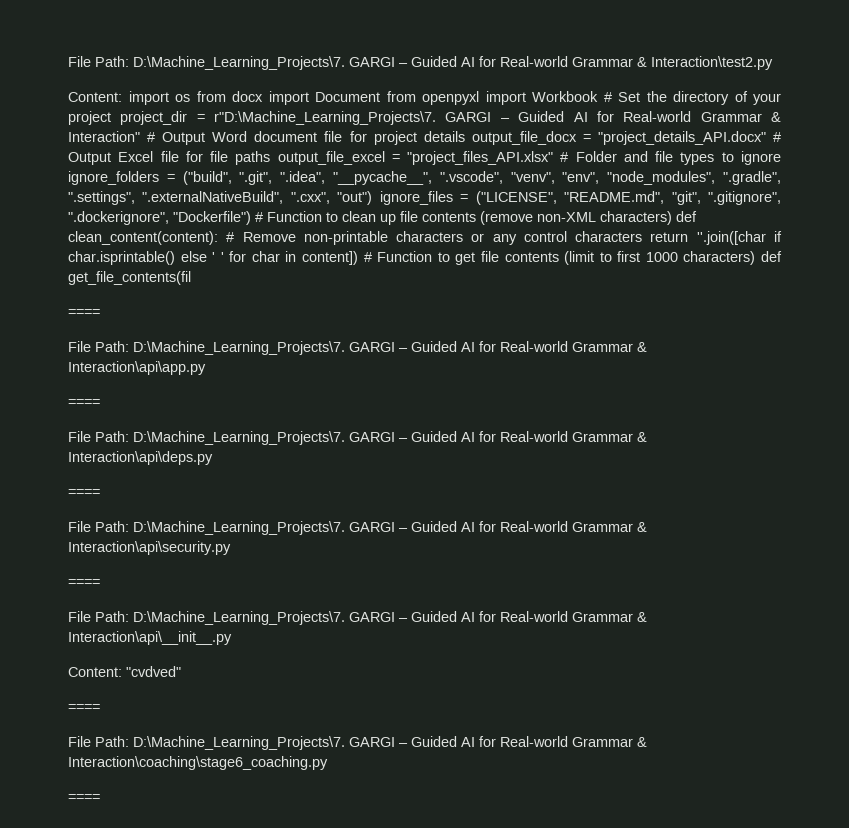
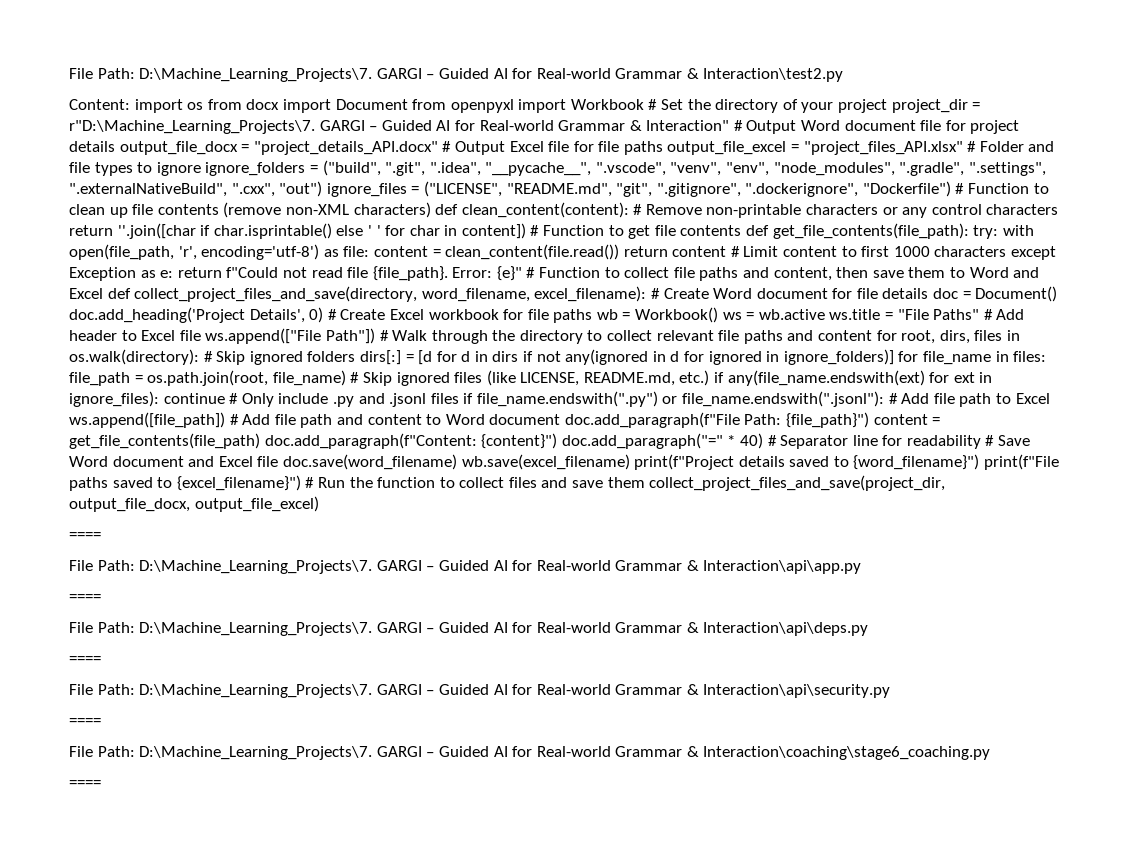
- # Remove non-printable characters or any control characters return ''.join([char if char.isprintable() else ' ' for char in content]) # Function to get file contents (limit to first 1000 characters) def get_file_contents(fil
+ # Remove non-printable characters or any control characters return ''.join([char if char.isprintable() else ' ' for char in content]) # Function to get file contents def get_file_contents(file_path): try: with open(file_path, 'r', encoding='utf-8') as file: content = clean_content(file.read()) return content # Limit content to first 1000 characters except Exception as e: return f"Could not read file {file_path}. Error: {e}" # Function to collect file paths and content, then save them to Word and Excel def collect_project_files_and_save(directory, word_filename, excel_filename): # Create Word document for file details doc = Document() doc.add_heading('Project Details', 0) # Create Excel workbook for file paths wb = Workbook() ws = wb.active ws.title = "File Paths" # Add header to Excel file ws.append(["File Path"]) # Walk through the directory to collect relevant file paths and content for root, dirs, files in os.walk(directory): # Skip ignored folders dirs[:] = [d for d in dirs if not any(ignored in d for ignored in ignore_folders)] for file_name in files: file_path = os.path.join(root, file_name) # Skip ignored files (like LICENSE, README.md, etc.) if any(file_name.endswith(ext) for ext in ignore_files): continue # Only include .py and .jsonl files if file_name.endswith(".py") or file_name.endswith(".jsonl"): # Add file path to Excel ws.append([file_path]) # Add file path and content to Word document doc.add_paragraph(f"File Path: {file_path}") content = get_file_contents(file_path) doc.add_paragraph(f"Content: {content}") doc.add_paragraph("=" * 40) # Separator line for readability # Save Word document and Excel file doc.save(word_filename) wb.save(excel_filename) print(f"Project details saved to {word_filename}") print(f"File paths saved to {excel_filename}") # Run the function to collect files and save them collect_project_files_and_save(project_dir, output_file_docx, output_file_excel)
- File Path: D:\Machine_Learning_Projects\7. GARGI – Guided AI for Real-world Grammar & Interaction\api\__init__.py
- Content: "cvdved"
- ====

